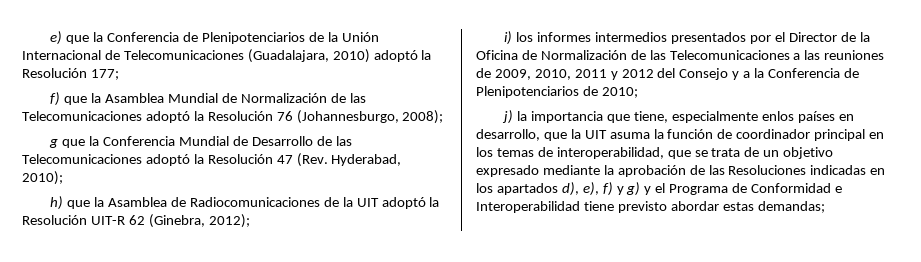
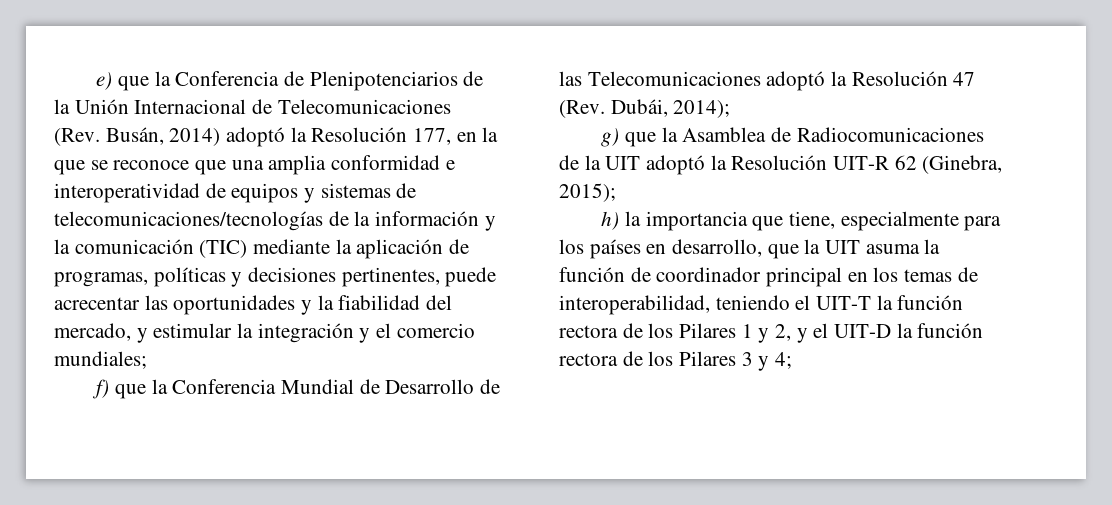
- e) que la Conferencia de Plenipotenciarios de la Unión Internacional de Telecomunicaciones (Guadalajara, 2010) adoptó la Resolución 177;
- f) que la Asamblea Mundial de Normalización de las Telecomunicaciones adoptó la Resolución 76 (Johannesburgo, 2008);
- g que la Conferencia Mundial de Desarrollo de las Telecomunicaciones adoptó la Resolución 47 (Rev. Hyderabad, 2010);
- h) que la Asamblea de Radiocomunicaciones de la UIT adoptó la Resolución UIT-R 62 (Ginebra, 2012);
- i) los informes intermedios presentados por el Director de la Oficina de Normalización de las Telecomunicaciones a las reuniones de 2009, 2010, 2011 y 2012 del Consejo y a la Conferencia de Plenipotenciarios de 2010;
- j) la importancia que tiene, especialmente enlos países en desarrollo, que la UIT asuma la función de coordinador principal en los temas de interoperabilidad, que se trata de un objetivo expresado mediante la aprobación de las Resoluciones indicadas en los apartados d), e), f) y g) y el Programa de Conformidad e Interoperabilidad tiene previsto abordar estas demandas;
+ e) que la Conferencia de Plenipotenciarios de la Unión Internacional de Telecomunicaciones (Rev. Busán, 2014) adoptó la Resolución 177, en la que se reconoce que una amplia conformidad e interoperatividad de equipos y sistemas de telecomunicaciones/tecnologías de la información y la comunicación (TIC) mediante la aplicación de programas, políticas y decisiones pertinentes, puede acrecentar las oportunidades y la fiabilidad del mercado, y estimular la integración y el comercio mundiales;
+ f) que la Conferencia Mundial de Desarrollo de las Telecomunicaciones adoptó la Resolución 47 (Rev. Dubái, 2014);
+ g) que la Asamblea de Radiocomunicaciones de la UIT adoptó la Resolución UIT-R 62 (Ginebra, 2015);
+ h) la importancia que tiene, especialmente para los países en desarrollo, que la UIT asuma la función de coordinador principal en los temas de interoperabilidad, teniendo el UIT-T la función rectora de los Pilares 1 y 2, y el UIT-D la función rectora de los Pilares 3 y 4;

